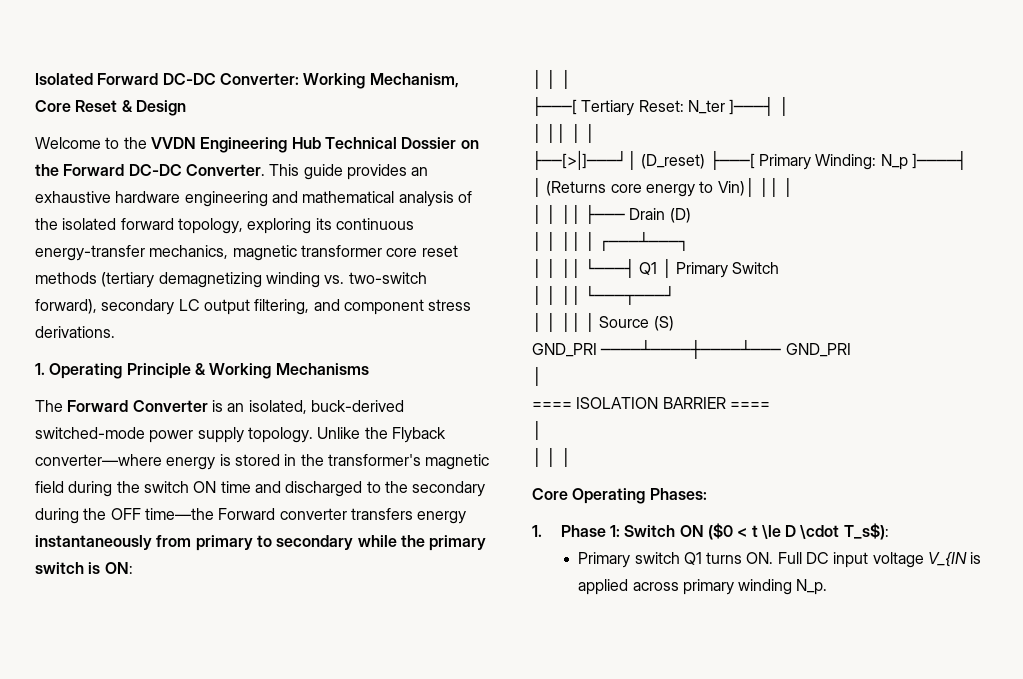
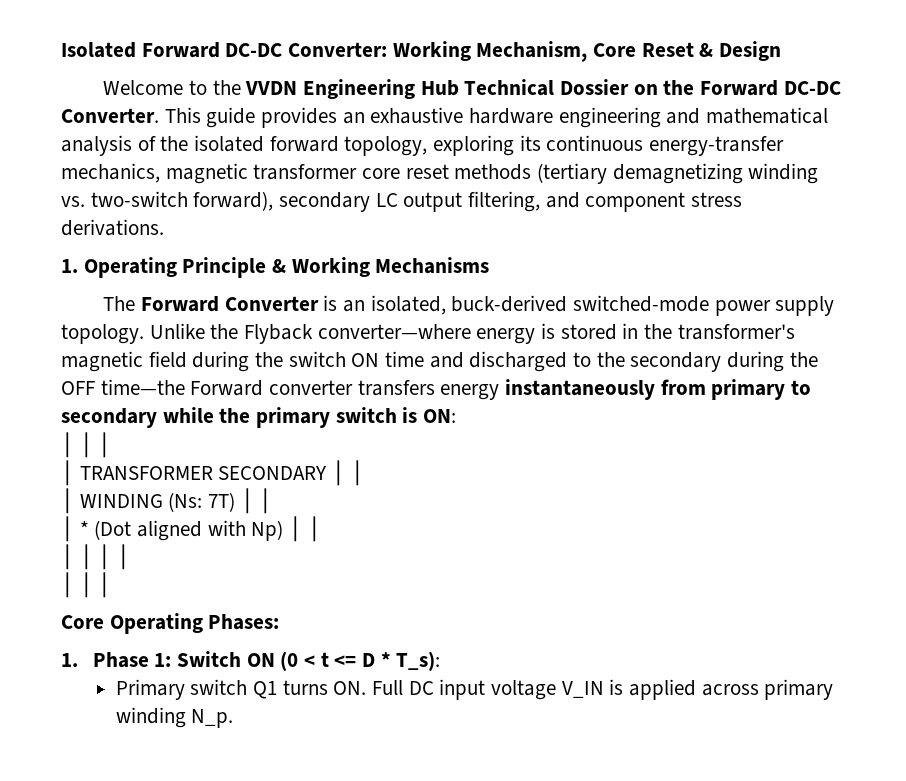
- ├───[ Tertiary Reset: N_ter ]───┤ │
- │ ││ │ │
- ├──[>|]───┘│ (D_reset) ├───[ Primary Winding: N_p ]────┤
- │ (Returns core energy to Vin)│ ││ │
- │ │ ││ ├─── Drain (D)
- │ │ ││ │ ┌───┴───┐
- │ │ ││ └───┤ Q1 │ Primary Switch
- │ │ ││ └───┬───┘
- │ │ ││ │ Source (S)
- GND_PRI ────┴────┼────┴─── GND_PRI
- │
- ==== ISOLATION BARRIER ====
- │
+ │ TRANSFORMER SECONDARY │ │
+ │ WINDING (Ns: 7T) │ │
+ │ * (Dot aligned with Np) │ │
+ │ │ │ │
- 1. Phase 1: Switch ON ($0 < t \le D \cdot T_s$):
+ 1. Phase 1: Switch ON (0 < t <= D * T_s):
- Primary switch Q1 turns ON. Full DC input voltage V_{IN is applied across primary winding N_p.
+ Primary switch Q1 turns ON. Full DC input voltage V_IN is applied across primary winding N_p.

